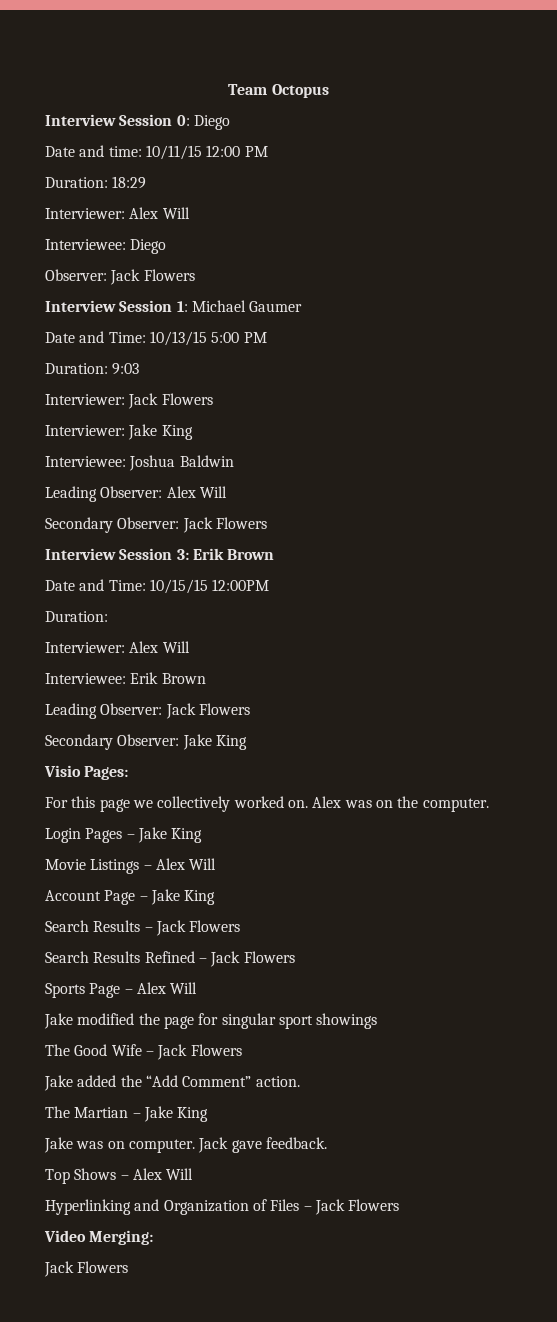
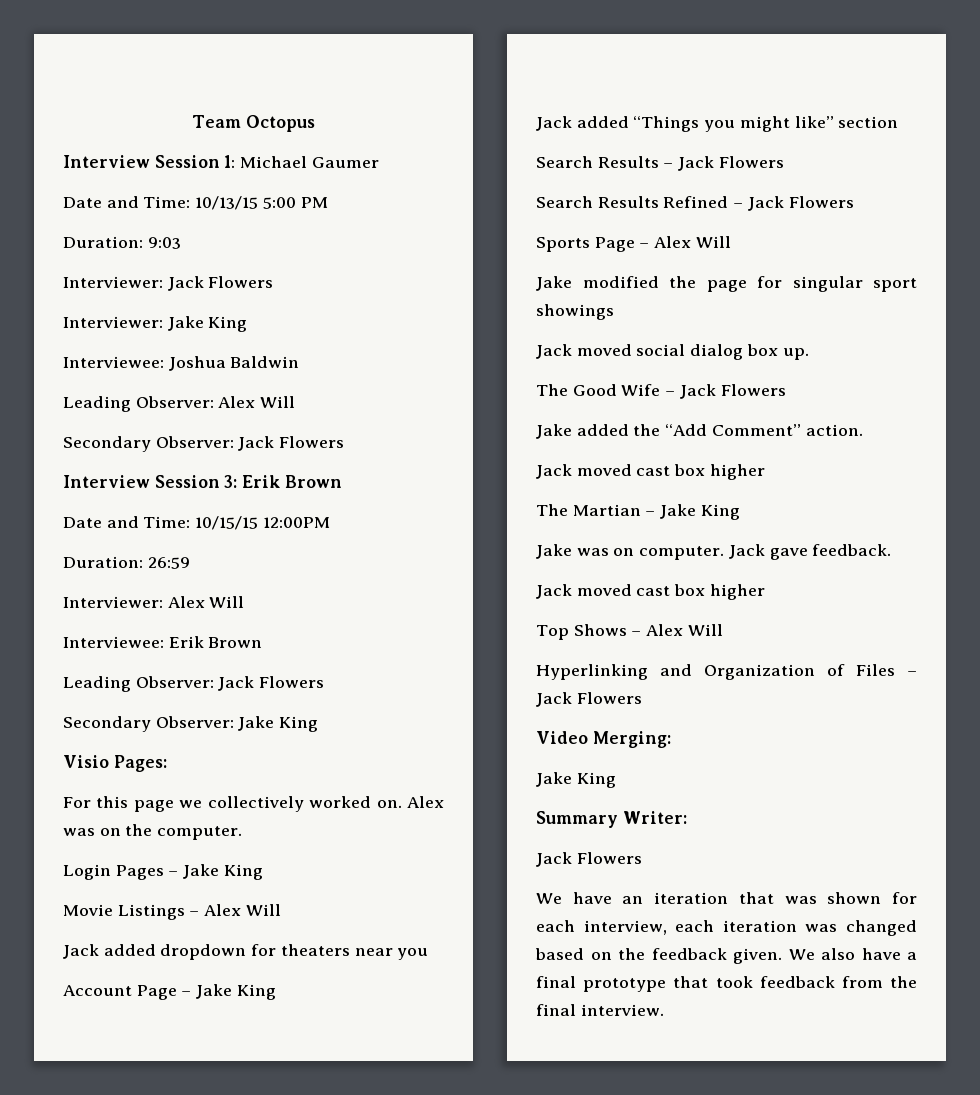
- Interview Session 0: Diego
- Date and time: 10/11/15 12:00 PM
- Duration: 18:29
- Interviewer: Alex Will
- Interviewee: Diego
- Observer: Jack Flowers
  Date and Time: 10/15/15 12:00PM
- Duration:
+ Duration: 26:59
+ Jack added dropdown for theaters near you
+ Jack added “Things you might like” section
+ Jack moved social dialog box up.
  Jake added the “Add Comment” action.
+ Jack moved cast box higher
  Jack gave feedback.
+ Jack moved cast box higher
  Video Merging:
+ Jake King
+ Summary Writer:
  Jack Flowers
+ We have an iteration that was shown for each interview, each iteration was changed based on the feedback given. We also have a final prototype that took feedback from the final interview.

